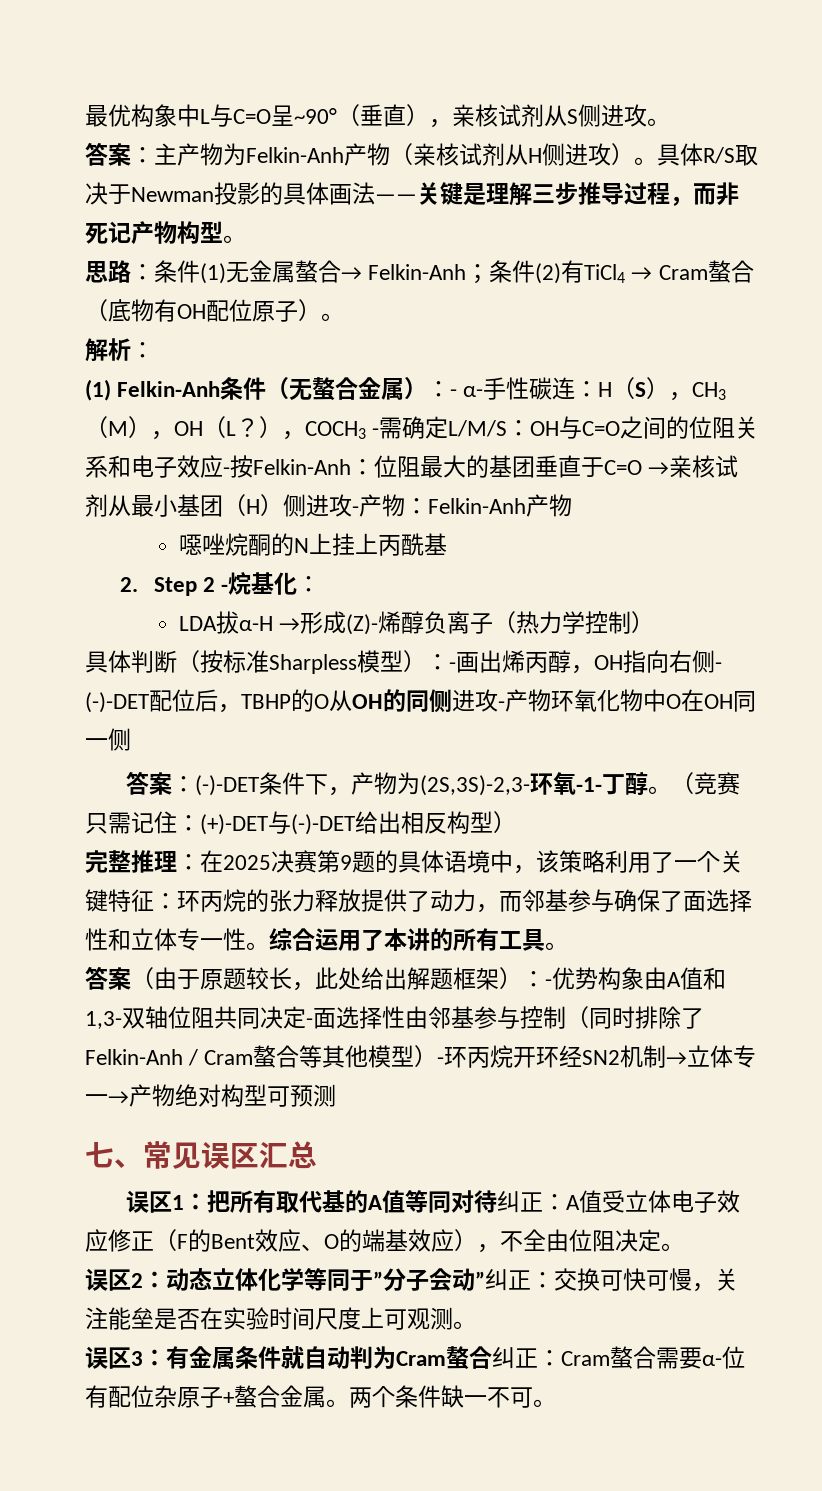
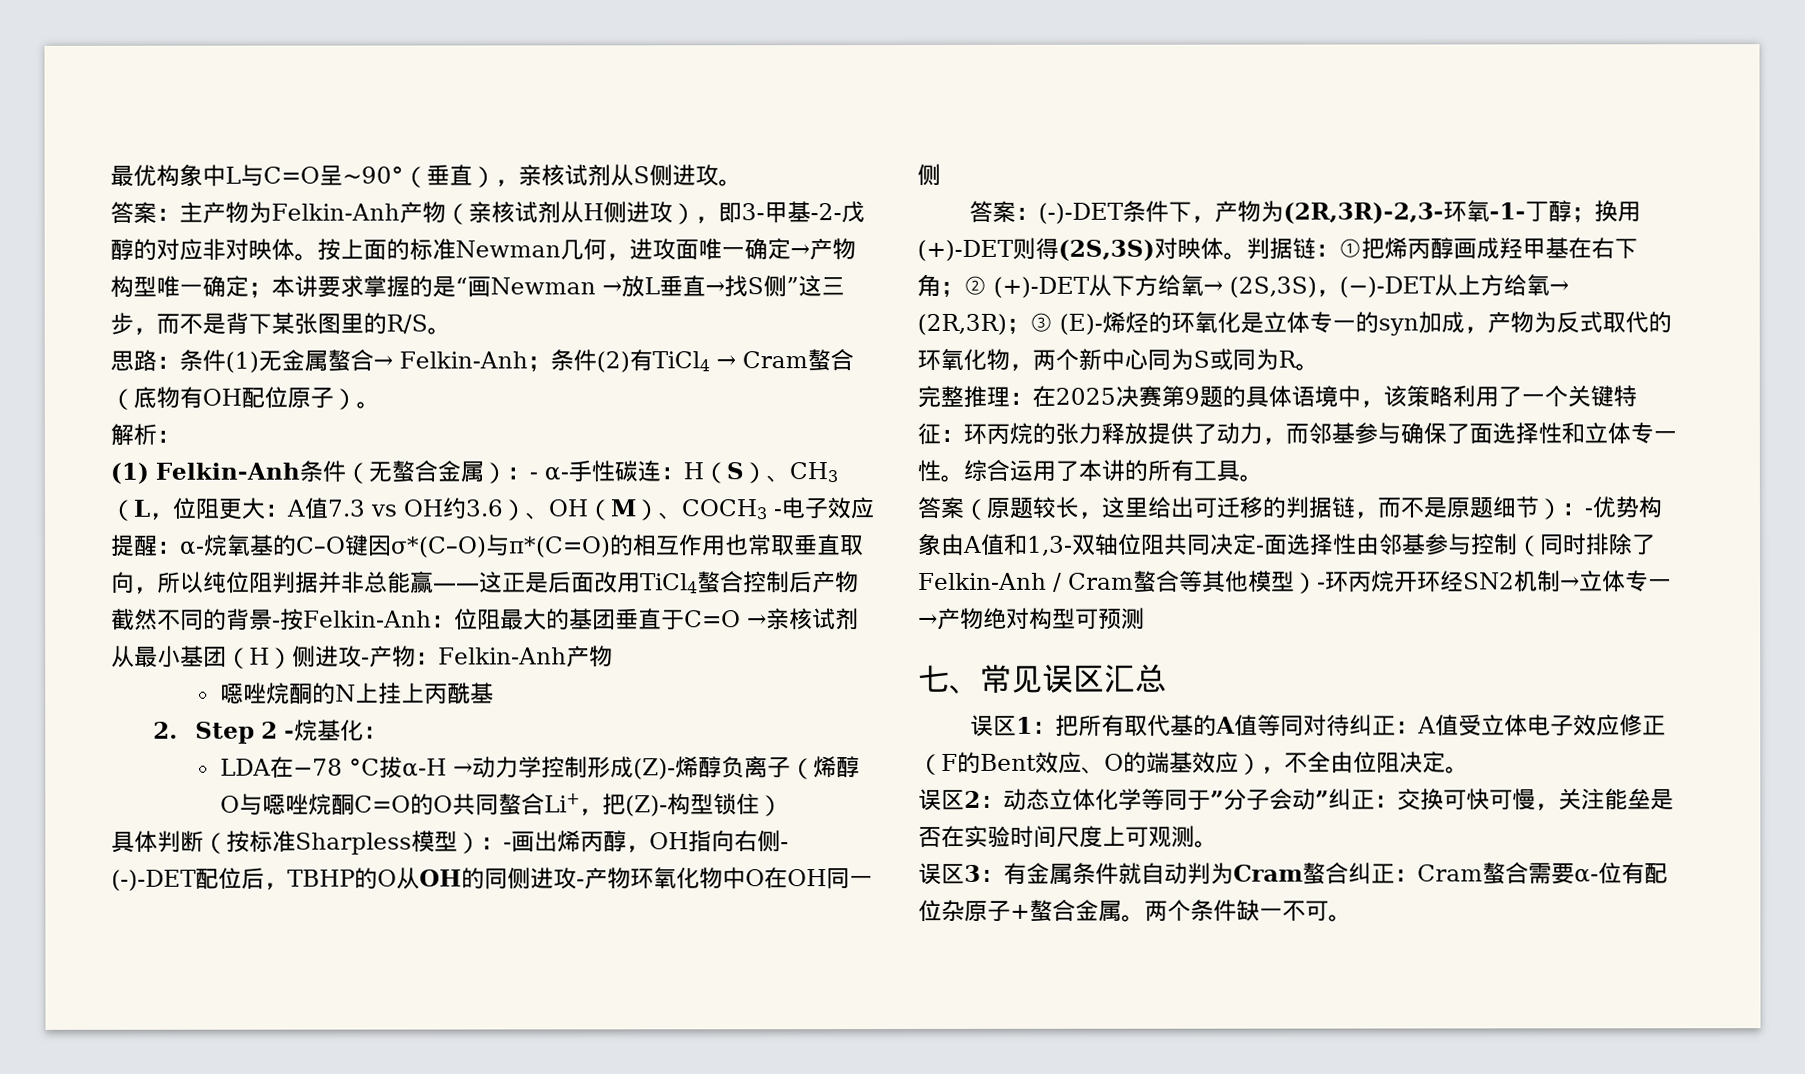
- 答案：主产物为Felkin-Anh产物（亲核试剂从H侧进攻）。具体R/S取决于Newman投影的具体画法——关键是理解三步推导过程，而非死记产物构型。
+ 答案：主产物为Felkin-Anh产物（亲核试剂从H侧进攻），即3-甲基-2-戊醇的对应非对映体。按上面的标准Newman几何，进攻面唯一确定→产物构型唯一确定；本讲要求掌握的是“画Newman →放L垂直→找S侧”这三步，而不是背下某张图里的R/S。
- (1) Felkin-Anh条件（无螯合金属）：- α-手性碳连：H（S），CH3（M），OH（L？），COCH3 -需确定L/M/S：OH与C=O之间的位阻关系和电子效应-按Felkin-Anh：位阻最大的基团垂直于C=O →亲核试剂从最小基团（H）侧进攻-产物：Felkin-Anh产物
+ (1) Felkin-Anh条件（无螯合金属）：- α-手性碳连：H（S）、CH3（L，位阻更大：A值7.3 vs OH约3.6）、OH（M）、COCH3 -电子效应提醒：α-烷氧基的C–O键因σ*(C–O)与π*(C=O)的相互作用也常取垂直取向，所以纯位阻判据并非总能赢——这正是后面改用TiCl4螯合控制后产物截然不同的背景-按Felkin-Anh：位阻最大的基团垂直于C=O →亲核试剂从最小基团（H）侧进攻-产物：Felkin-Anh产物
- LDA拔α-H →形成(Z)-烯醇负离子（热力学控制）
+ LDA在−78 °C拔α-H →动力学控制形成(Z)-烯醇负离子（烯醇O与噁唑烷酮C=O的O共同螯合Li+，把(Z)-构型锁住）
- 答案：(-)-DET条件下，产物为(2S,3S)-2,3-环氧-1-丁醇。（竞赛只需记住：(+)-DET与(-)-DET给出相反构型）
+ 答案：(-)-DET条件下，产物为(2R,3R)-2,3-环氧-1-丁醇；换用(+)-DET则得(2S,3S)对映体。判据链：①把烯丙醇画成羟甲基在右下角；② (+)-DET从下方给氧→ (2S,3S)，(−)-DET从上方给氧→ (2R,3R)；③ (E)-烯烃的环氧化是立体专一的syn加成，产物为反式取代的环氧化物，两个新中心同为S或同为R。
- 答案（由于原题较长，此处给出解题框架）：-优势构象由A值和1,3-双轴位阻共同决定-面选择性由邻基参与控制（同时排除了Felkin-Anh / Cram螯合等其他模型）-环丙烷开环经SN2机制→立体专一→产物绝对构型可预测
+ 答案（原题较长，这里给出可迁移的判据链，而不是原题细节）：-优势构象由A值和1,3-双轴位阻共同决定-面选择性由邻基参与控制（同时排除了Felkin-Anh / Cram螯合等其他模型）-环丙烷开环经SN2机制→立体专一→产物绝对构型可预测

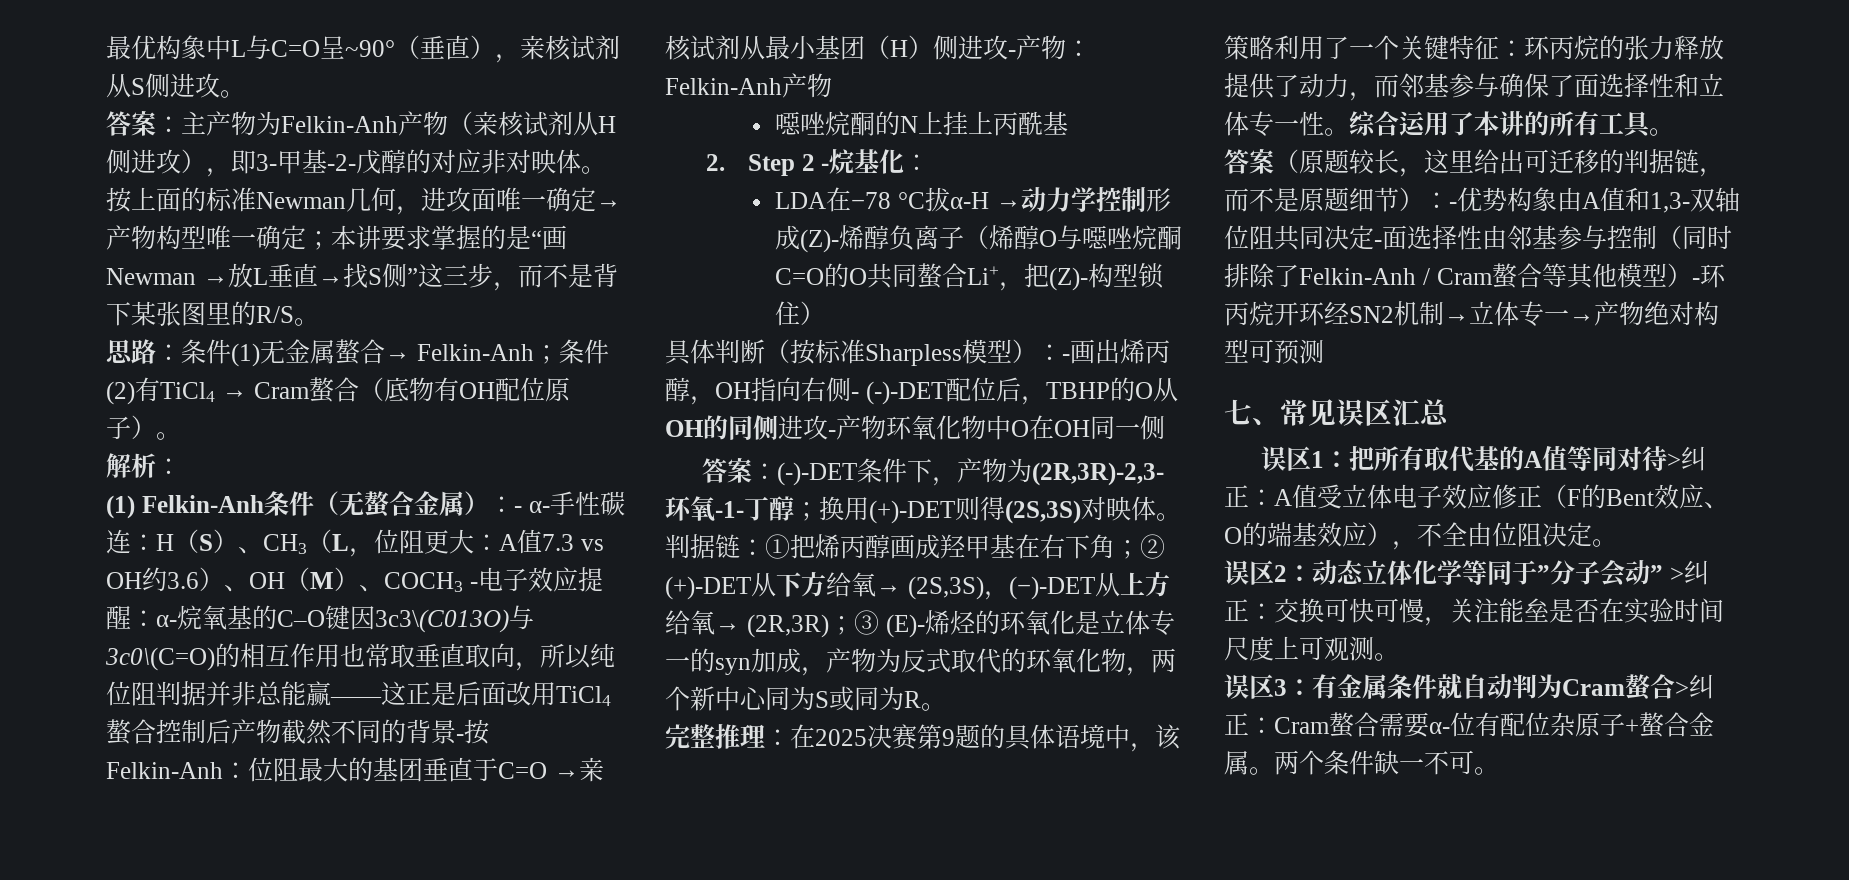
- α-烷氧基的C–O键因σ*(C–O)与π*(C=O)的相互作用也常取垂直取向，所以纯位阻判据并非总能赢——这正是后面改用TiCl4螯合控制后产物截然不同的背景-按Felkin-Anh：
+ α-烷氧基的C–O键因3c3\(C013O)与3c0\(C=O)的相互作用也常取垂直取向，所以纯位阻判据并非总能赢——这正是后面改用TiCl4螯合控制后产物截然不同的背景-按Felkin-Anh：
- 误区1：把所有取代基的A值等同对待纠正：A值受立体电子效应修正（F的Bent效应、O的端基效应），不全由位阻决定。
+ 误区1：把所有取代基的A值等同对待>纠正：A值受立体电子效应修正（F的Bent效应、O的端基效应），不全由位阻决定。
- 误区2：动态立体化学等同于”分子会动”纠正：交换可快可慢，关注能垒是否在实验时间尺度上可观测。
+ 误区2：动态立体化学等同于”分子会动” >纠正：交换可快可慢，关注能垒是否在实验时间尺度上可观测。
- 误区3：有金属条件就自动判为Cram螯合纠正：Cram螯合需要α-位有配位杂原子+螯合金属。
+ 误区3：有金属条件就自动判为Cram螯合>纠正：Cram螯合需要α-位有配位杂原子+螯合金属。

